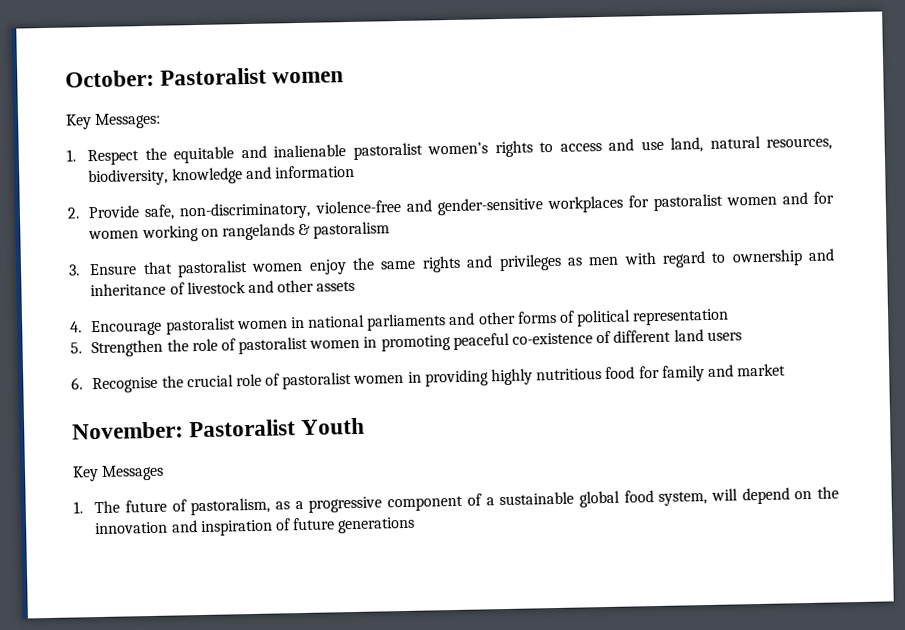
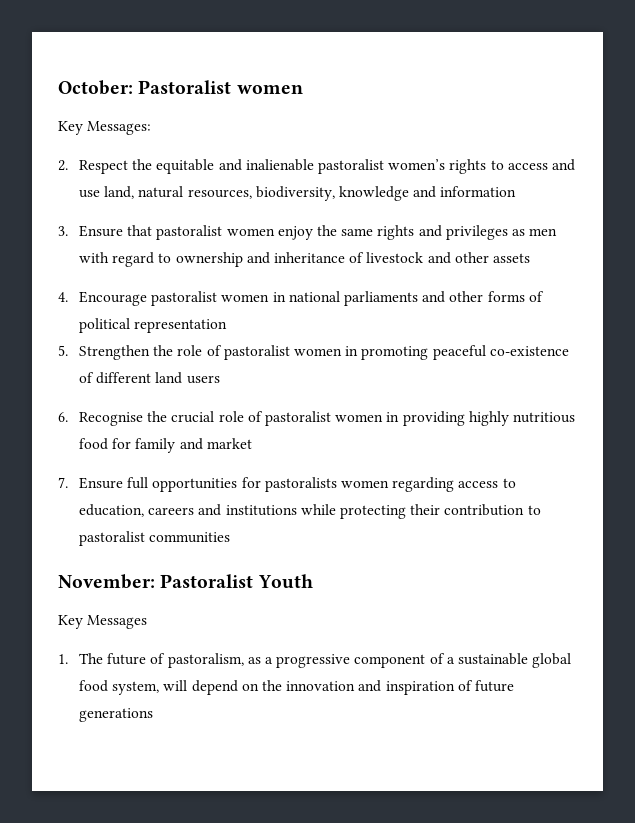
- 1. Respect the equitable and inalienable pastoralist women’s rights to access and use land, natural resources, biodiversity, knowledge and information
+ 2. Respect the equitable and inalienable pastoralist women’s rights to access and use land, natural resources, biodiversity, knowledge and information
- 2. Provide safe, non-discriminatory, violence-free and gender-sensitive workplaces for pastoralist women and for women working on rangelands & pastoralism
+ 7. Ensure full opportunities for pastoralists women regarding access to education, careers and institutions while protecting their contribution to pastoralist communities

